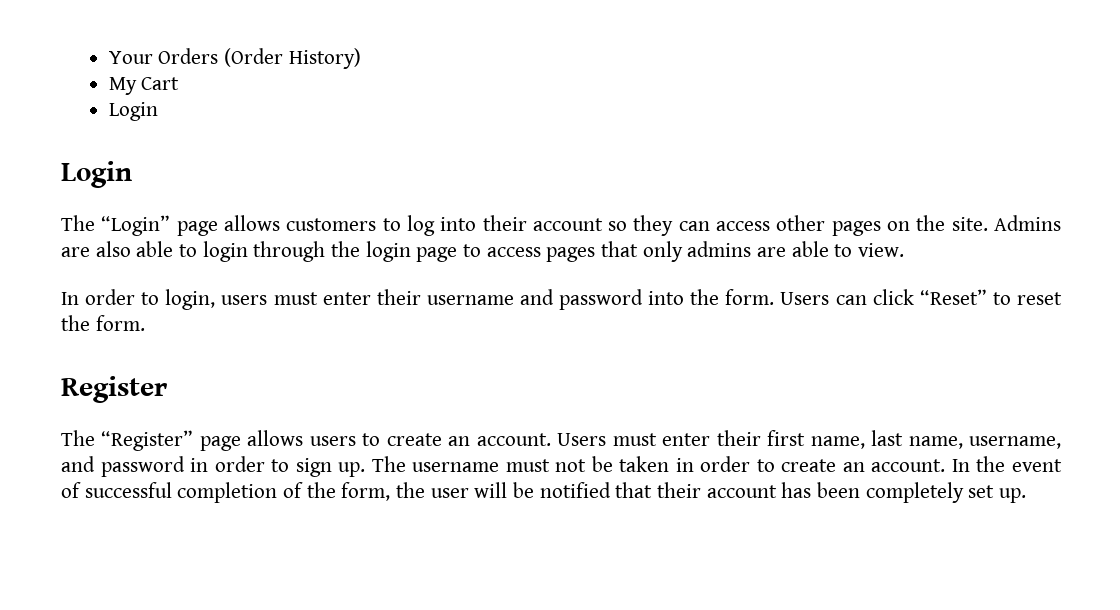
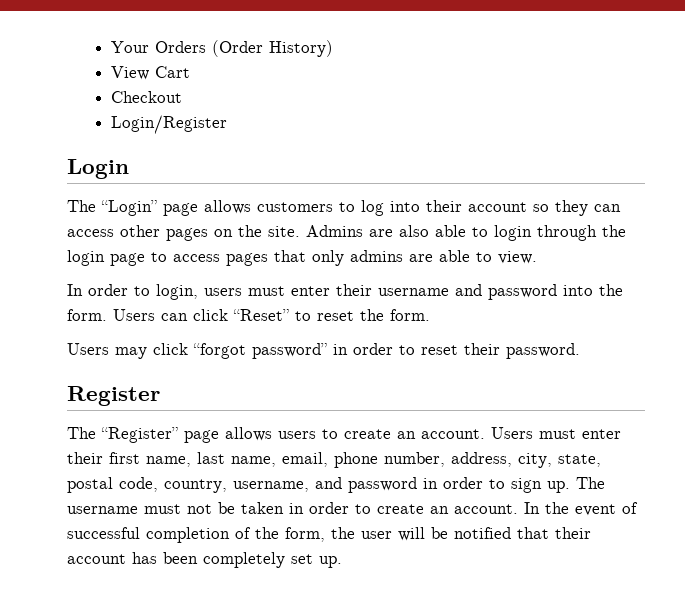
- My Cart
- Login
+ View Cart
+ Checkout
+ Login/Register
+ Users may click “forgot password” in order to reset their password.
- Users must enter their first name, last name, username, and password in order to sign up.
+ Users must enter their first name, last name, email, phone number, address, city, state, postal code, country, username, and password in order to sign up.

